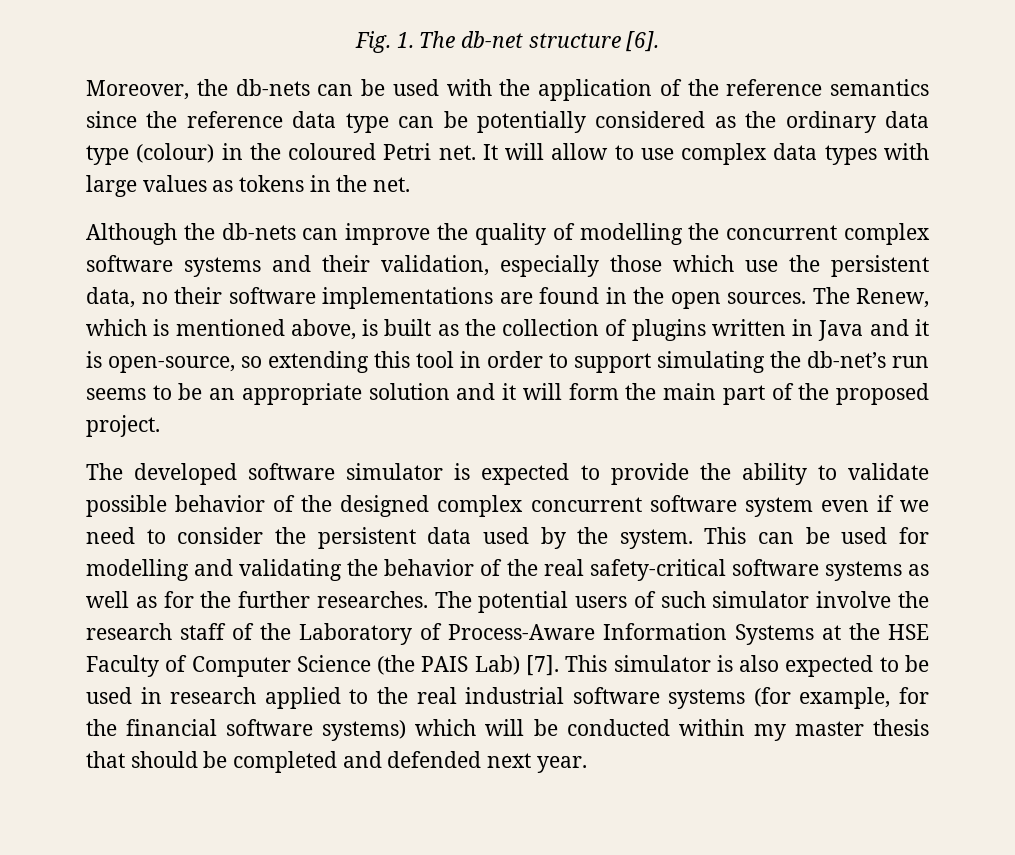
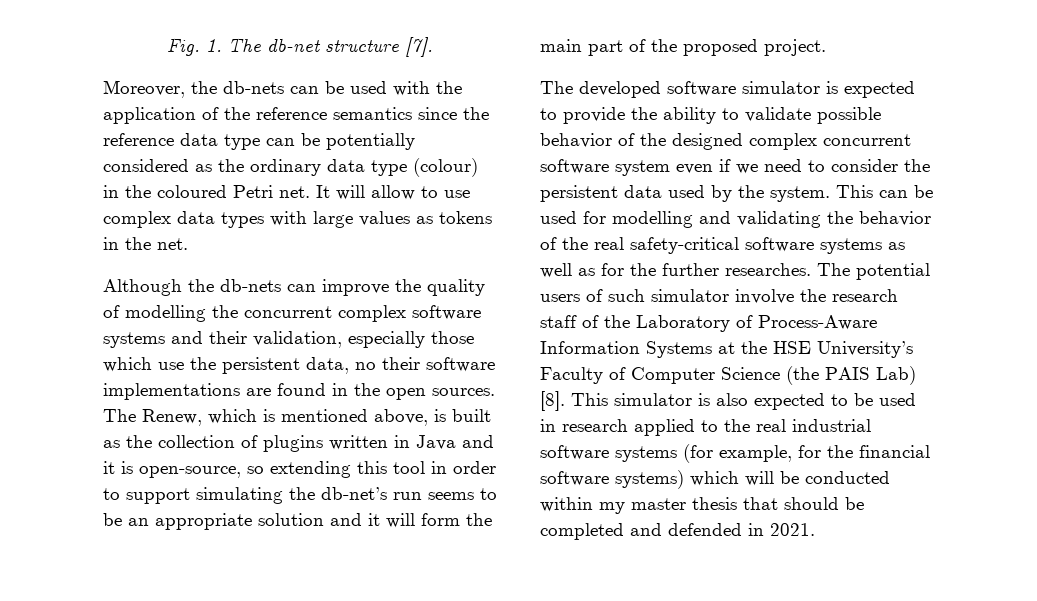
- Fig. 1. The db-net structure [6].
+ Fig. 1. The db-net structure [7].
- The potential users of such simulator involve the research staff of the Laboratory of Process-Aware Information Systems at the HSE Faculty of Computer Science (the PAIS Lab) [7].
+ The potential users of such simulator involve the research staff of the Laboratory of Process-Aware Information Systems at the HSE University’s Faculty of Computer Science (the PAIS Lab) [8].
- This simulator is also expected to be used in research applied to the real industrial software systems (for example, for the financial software systems) which will be conducted within my master thesis that should be completed and defended next year.
+ This simulator is also expected to be used in research applied to the real industrial software systems (for example, for the financial software systems) which will be conducted within my master thesis that should be completed and defended in 2021.

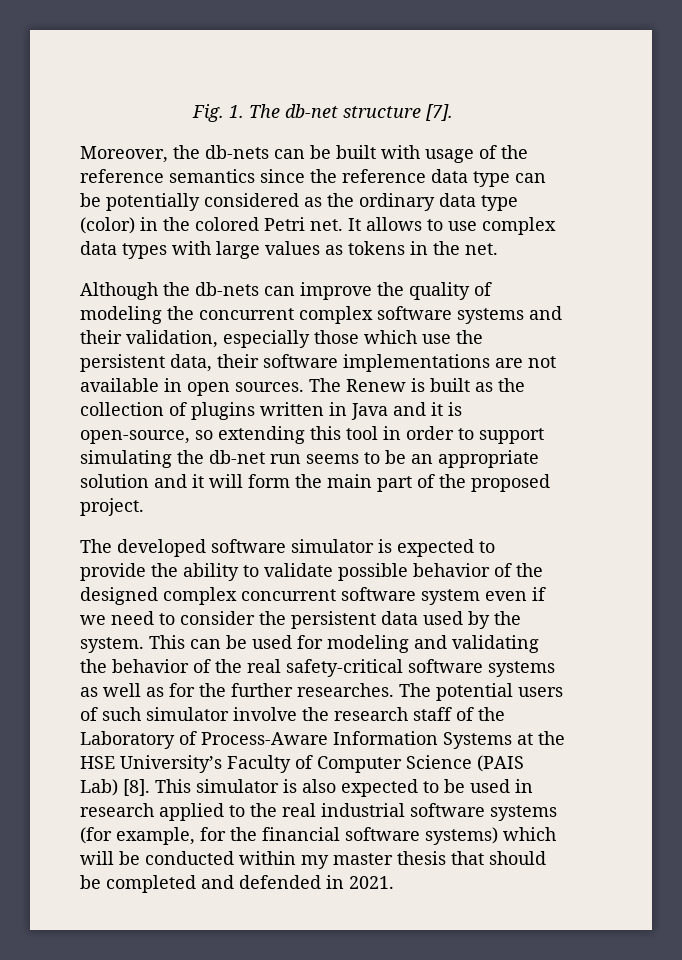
- Moreover, the db-nets can be used with the application of the reference semantics since the reference data type can be potentially considered as the ordinary data type (colour) in the coloured Petri net.
+ Moreover, the db-nets can be built with usage of the reference semantics since the reference data type can be potentially considered as the ordinary data type (color) in the colored Petri net.
- It will allow to use complex data types with large values as tokens in the net.
+ It allows to use complex data types with large values as tokens in the net.
- Although the db-nets can improve the quality of modelling the concurrent complex software systems and their validation, especially those which use the persistent data, no their software implementations are found in the open sources. The Renew, which is mentioned above, is built as the collection of plugins written in Java and it is open-source, so extending this tool in order to support simulating the db-net’s run seems to be an appropriate solution and it will form the main part of the proposed project.
+ Although the db-nets can improve the quality of modeling the concurrent complex software systems and their validation, especially those which use the persistent data, their software implementations are not available in open sources. The Renew is built as the collection of plugins written in Java and it is open-source, so extending this tool in order to support simulating the db-net run seems to be an appropriate solution and it will form the main part of the proposed project.
- This can be used for modelling and validating the behavior of the real safety-critical software systems as well as for the further researches.
+ This can be used for modeling and validating the behavior of the real safety-critical software systems as well as for the further researches.
- The potential users of such simulator involve the research staff of the Laboratory of Process-Aware Information Systems at the HSE University’s Faculty of Computer Science (the PAIS Lab) [8].
+ The potential users of such simulator involve the research staff of the Laboratory of Process-Aware Information Systems at the HSE University’s Faculty of Computer Science (PAIS Lab) [8].

